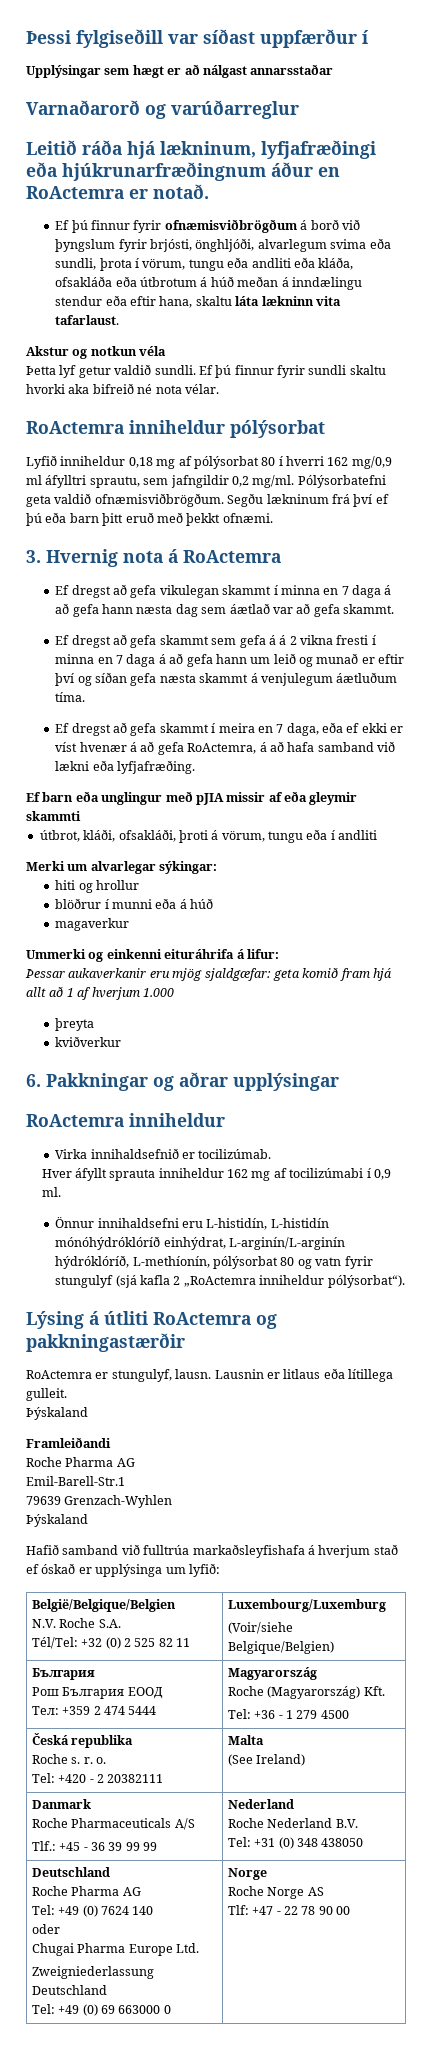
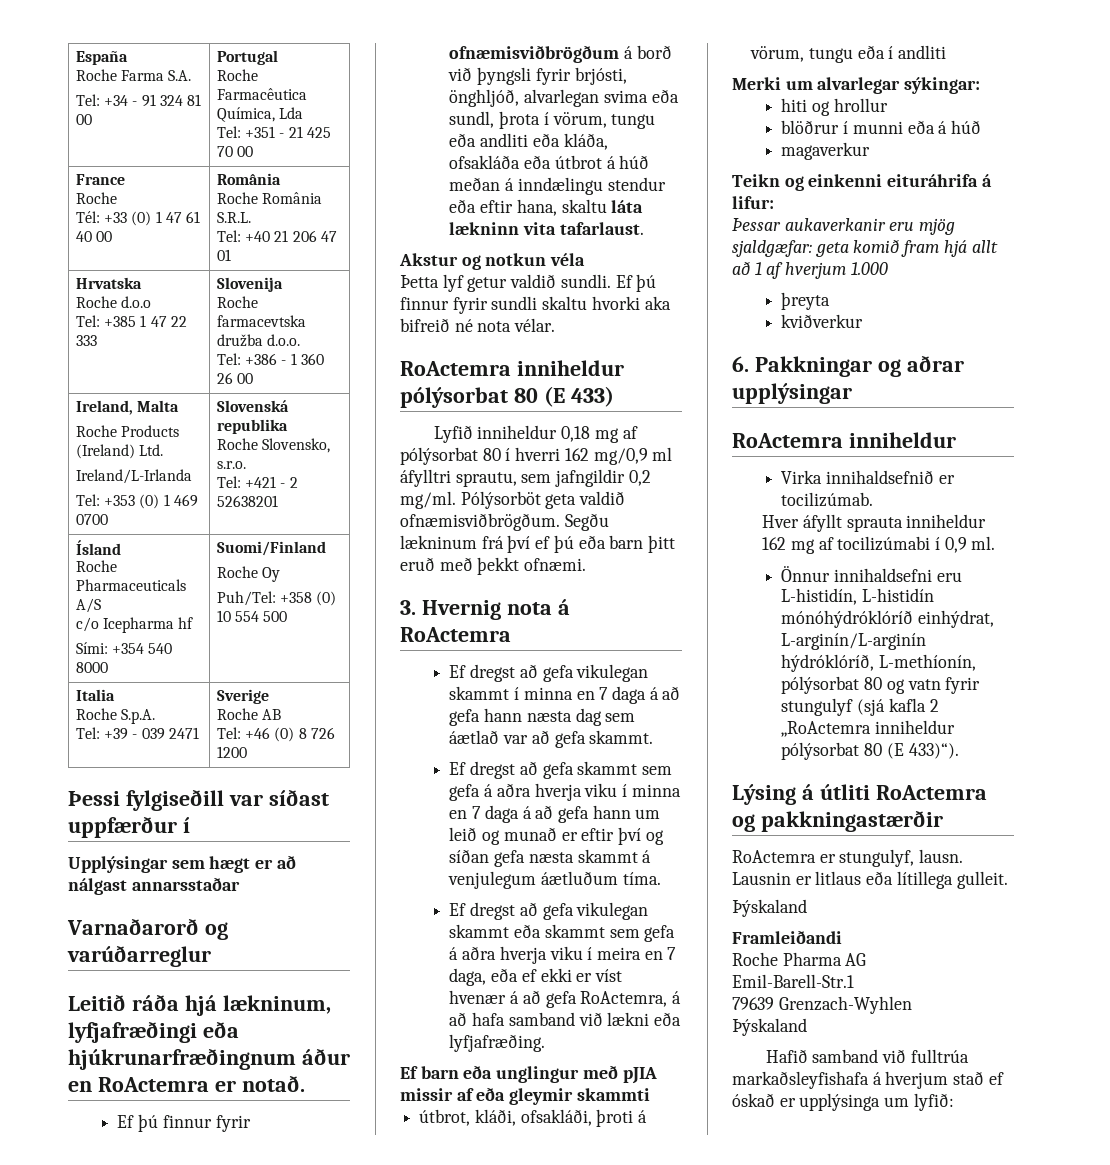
+ España
+ Roche Farma S.A.
+ Tel: +34 - 91 324 81 00 | Portugal
+ Roche Farmacêutica Química, Lda
+ Tel: +351 - 21 425 70 00
+ France
+ Roche
+ Tél: +33 (0) 1 47 61 40 00 | România
+ Roche România S.R.L.
+ Tel: +40 21 206 47 01
+ Hrvatska
+ Roche d.o.o
+ Tel: +385 1 47 22 333 | Slovenija
+ Roche farmacevtska družba d.o.o.
+ Tel: +386 - 1 360 26 00
+ Ireland, Malta
+ Roche Products (Ireland) Ltd.
+ Ireland/L-Irlanda
+ Tel: +353 (0) 1 469 0700 | Slovenská republika
+ Roche Slovensko, s.r.o.
+ Tel: +421 - 2 52638201
+ Ísland
+ Roche Pharmaceuticals A/S
+ c/o Icepharma hf
+ Sími: +354 540 8000 | Suomi/Finland
+ Roche Oy
+ Puh/Tel: +358 (0) 10 554 500
+ Italia
+ Roche S.p.A.
+ Tel: +39 - 039 2471 | Sverige
+ Roche AB
+ Tel: +46 (0) 8 726 1200
- Ef þú finnur fyrir ofnæmisviðbrögðum á borð við þyngslum fyrir brjósti, önghljóði, alvarlegum svima eða sundli, þrota í vörum, tungu eða andliti eða kláða, ofsakláða eða útbrotum á húð meðan á inndælingu stendur eða eftir hana, skaltu láta lækninn vita tafarlaust.
+ Ef þú finnur fyrir ofnæmisviðbrögðum á borð við þyngsli fyrir brjósti, önghljóð, alvarlegan svima eða sundl, þrota í vörum, tungu eða andliti eða kláða, ofsakláða eða útbrot á húð meðan á inndælingu stendur eða eftir hana, skaltu láta lækninn vita tafarlaust.
- RoActemra inniheldur pólýsorbat
+ RoActemra inniheldur pólýsorbat 80 (E 433)
- Pólýsorbatefni geta valdið ofnæmisviðbrögðum.
+ Pólýsorböt geta valdið ofnæmisviðbrögðum.
- Ef dregst að gefa skammt sem gefa á á 2 vikna fresti í minna en 7 daga á að gefa hann um leið og munað er eftir því og síðan gefa næsta skammt á venjulegum áætluðum tíma.
+ Ef dregst að gefa skammt sem gefa á aðra hverja viku í minna en 7 daga á að gefa hann um leið og munað er eftir því og síðan gefa næsta skammt á venjulegum áætluðum tíma.
- Ef dregst að gefa skammt í meira en 7 daga, eða ef ekki er víst hvenær á að gefa RoActemra, á að hafa samband við lækni eða lyfjafræðing.
+ Ef dregst að gefa vikulegan skammt eða skammt sem gefa á aðra hverja viku í meira en 7 daga, eða ef ekki er víst hvenær á að gefa RoActemra, á að hafa samband við lækni eða lyfjafræðing.
- Ummerki og einkenni eituráhrifa á lifur:
+ Teikn og einkenni eituráhrifa á lifur:
- Önnur innihaldsefni eru L-histidín, L-histidín mónóhýdróklóríð einhýdrat, L-arginín/L-arginín hýdróklóríð, L-methíonín, pólýsorbat 80 og vatn fyrir stungulyf (sjá kafla 2 „RoActemra inniheldur pólýsorbat“).
+ Önnur innihaldsefni eru L-histidín, L-histidín mónóhýdróklóríð einhýdrat, L-arginín/L-arginín hýdróklóríð, L-methíonín, pólýsorbat 80 og vatn fyrir stungulyf (sjá kafla 2 „RoActemra inniheldur pólýsorbat 80 (E 433)“).
- België/Belgique/Belgien
- N.V. Roche S.A.
- Tél/Tel: +32 (0) 2 525 82 11 | Luxembourg/Luxemburg
- (Voir/siehe Belgique/Belgien)
- България
- Рош България ЕООД
- Тел: +359 2 474 5444 | Magyarország
- Roche (Magyarország) Kft.
- Tel: +36 - 1 279 4500
- Česká republika
- Roche s. r. o.
- Tel: +420 - 2 20382111 | Malta
- (See Ireland)
- Danmark
- Roche Pharmaceuticals A/S
- Tlf.: +45 - 36 39 99 99 | Nederland
- Roche Nederland B.V.
- Tel: +31 (0) 348 438050
- Deutschland
- Roche Pharma AG
- Tel: +49 (0) 7624 140
- oder
- Chugai Pharma Europe Ltd.
- Zweigniederlassung Deutschland
- Tel: +49 (0) 69 663000 0 | Norge
- Roche Norge AS
- Tlf: +47 - 22 78 90 00

